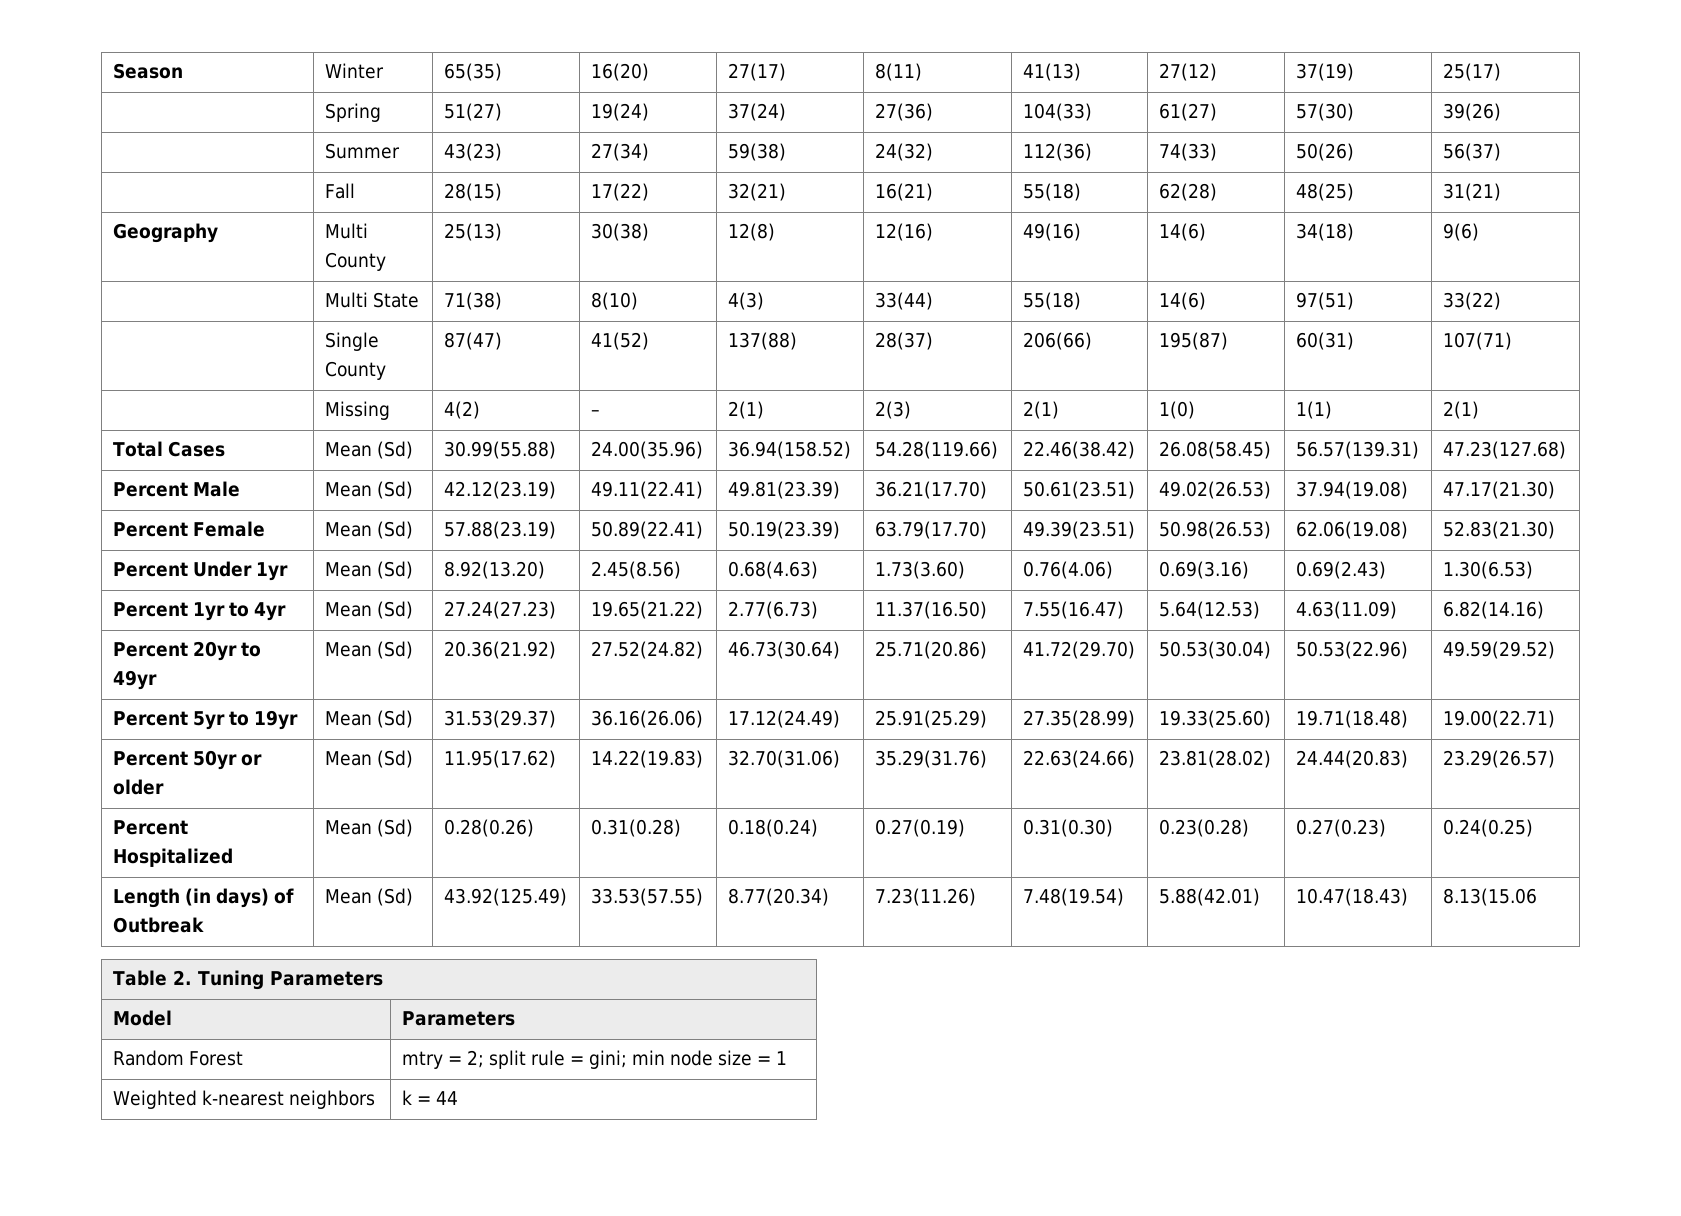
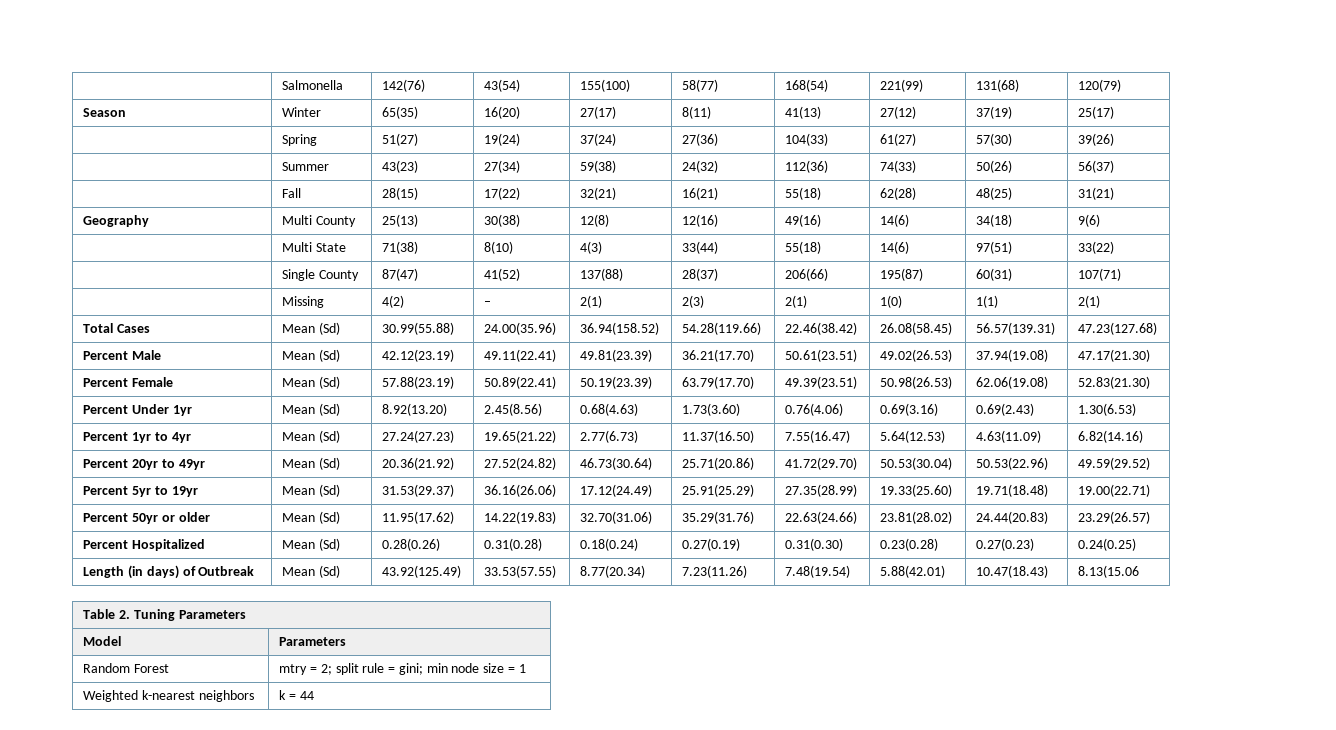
+ | Salmonella | 142(76) | 43(54) | 155(100) | 58(77) | 168(54) | 221(99) | 131(68) | 120(79)

